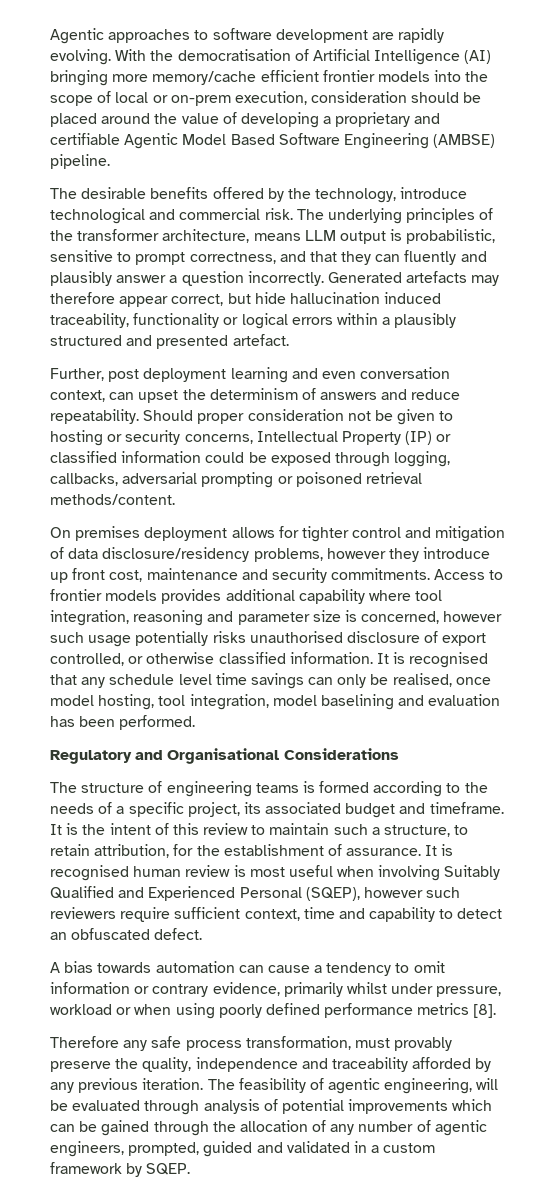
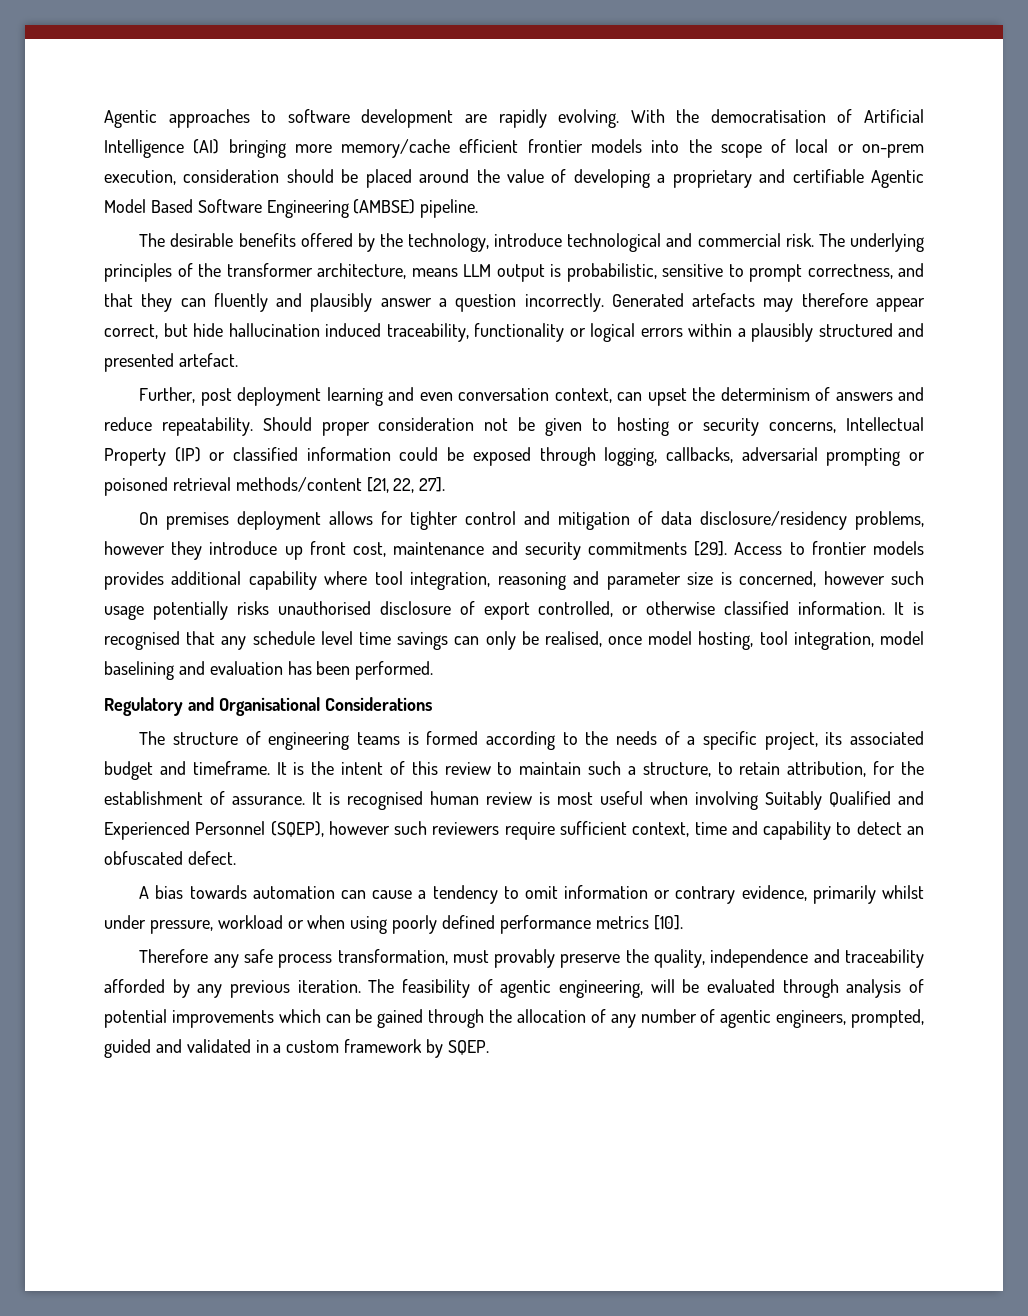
- Should proper consideration not be given to hosting or security concerns, Intellectual Property (IP) or classified information could be exposed through logging, callbacks, adversarial prompting or poisoned retrieval methods/content.
+ Should proper consideration not be given to hosting or security concerns, Intellectual Property (IP) or classified information could be exposed through logging, callbacks, adversarial prompting or poisoned retrieval methods/content [21, 22, 27].
- On premises deployment allows for tighter control and mitigation of data disclosure/residency problems, however they introduce up front cost, maintenance and security commitments.
+ On premises deployment allows for tighter control and mitigation of data disclosure/residency problems, however they introduce up front cost, maintenance and security commitments [29].
- It is recognised human review is most useful when involving Suitably Qualified and Experienced Personal (SQEP), however such reviewers require sufficient context, time and capability to detect an obfuscated defect.
+ It is recognised human review is most useful when involving Suitably Qualified and Experienced Personnel (SQEP), however such reviewers require sufficient context, time and capability to detect an obfuscated defect.
- A bias towards automation can cause a tendency to omit information or contrary evidence, primarily whilst under pressure, workload or when using poorly defined performance metrics [8].
+ A bias towards automation can cause a tendency to omit information or contrary evidence, primarily whilst under pressure, workload or when using poorly defined performance metrics [10].

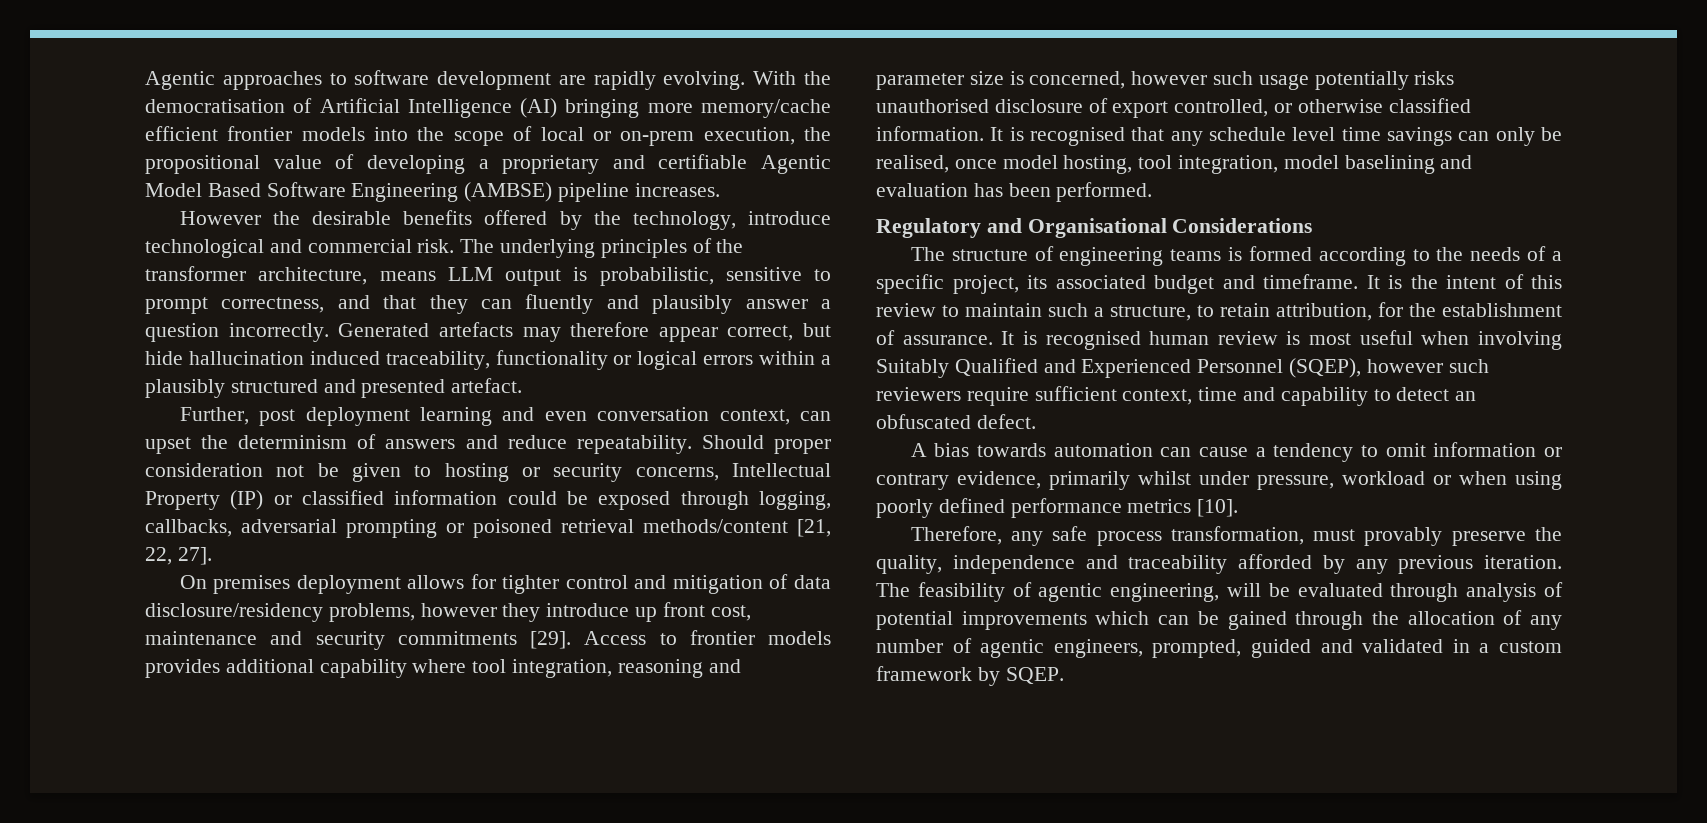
- With the democratisation of Artificial Intelligence (AI) bringing more memory/cache efficient frontier models into the scope of local or on-prem execution, consideration should be placed around the value of developing a proprietary and certifiable Agentic Model Based Software Engineering (AMBSE) pipeline.
- The desirable benefits offered by the technology, introduce technological and commercial risk.
+ With the democratisation of Artificial Intelligence (AI) bringing more memory/cache efficient frontier models into the scope of local or on-prem execution, the propositional value of developing a proprietary and certifiable Agentic Model Based Software Engineering (AMBSE) pipeline increases.
+ However the desirable benefits offered by the technology, introduce technological and commercial risk.
- Therefore any safe process transformation, must provably preserve the quality, independence and traceability afforded by any previous iteration.
+ Therefore, any safe process transformation, must provably preserve the quality, independence and traceability afforded by any previous iteration.

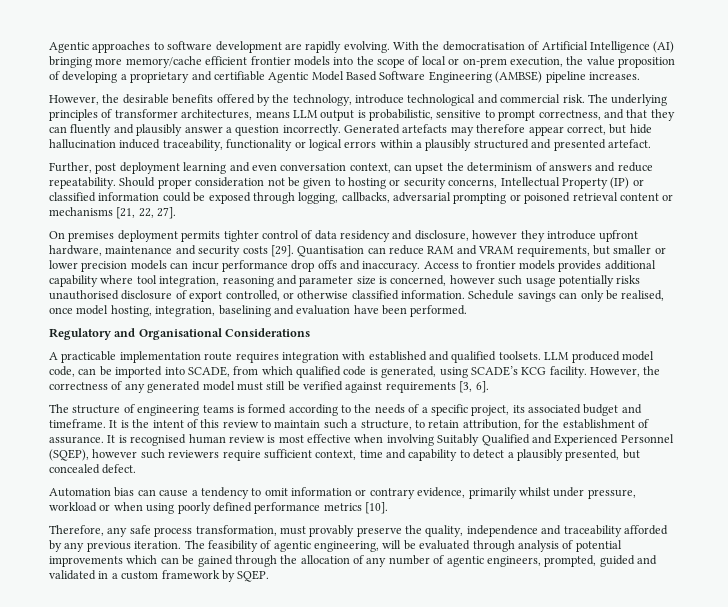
- With the democratisation of Artificial Intelligence (AI) bringing more memory/cache efficient frontier models into the scope of local or on-prem execution, the propositional value of developing a proprietary and certifiable Agentic Model Based Software Engineering (AMBSE) pipeline increases.
+ With the democratisation of Artificial Intelligence (AI) bringing more memory/cache efficient frontier models into the scope of local or on-prem execution, the value proposition of developing a proprietary and certifiable Agentic Model Based Software Engineering (AMBSE) pipeline increases.
- However the desirable benefits offered by the technology, introduce technological and commercial risk.
+ However, the desirable benefits offered by the technology, introduce technological and commercial risk.
- The underlying principles of the transformer architecture, means LLM output is probabilistic, sensitive to prompt correctness, and that they can fluently and plausibly answer a question incorrectly.
+ The underlying principles of transformer architectures, means LLM output is probabilistic, sensitive to prompt correctness, and that they can fluently and plausibly answer a question incorrectly.
- Should proper consideration not be given to hosting or security concerns, Intellectual Property (IP) or classified information could be exposed through logging, callbacks, adversarial prompting or poisoned retrieval methods/content [21, 22, 27].
+ Should proper consideration not be given to hosting or security concerns, Intellectual Property (IP) or classified information could be exposed through logging, callbacks, adversarial prompting or poisoned retrieval content or mechanisms [21, 22, 27].
- On premises deployment allows for tighter control and mitigation of data disclosure/residency problems, however they introduce up front cost, maintenance and security commitments [29].
+ On premises deployment permits tighter control of data residency and disclosure, however they introduce upfront hardware, maintenance and security costs [29]. Quantisation can reduce RAM and VRAM requirements, but smaller or lower precision models can incur performance drop offs and inaccuracy.
- It is recognised that any schedule level time savings can only be realised, once model hosting, tool integration, model baselining and evaluation has been performed.
+ Schedule savings can only be realised, once model hosting, integration, baselining and evaluation have been performed.
+ A practicable implementation route requires integration with established and qualified toolsets. LLM produced model code, can be imported into SCADE, from which qualified code is generated, using SCADE’s KCG facility. However, the correctness of any generated model must still be verified against requirements [3, 6].
- It is recognised human review is most useful when involving Suitably Qualified and Experienced Personnel (SQEP), however such reviewers require sufficient context, time and capability to detect an obfuscated defect.
- A bias towards automation can cause a tendency to omit information or contrary evidence, primarily whilst under pressure, workload or when using poorly defined performance metrics [10].
+ It is recognised human review is most effective when involving Suitably Qualified and Experienced Personnel (SQEP), however such reviewers require sufficient context, time and capability to detect a plausibly presented, but concealed defect.
+ Automation bias can cause a tendency to omit information or contrary evidence, primarily whilst under pressure, workload or when using poorly defined performance metrics [10].

